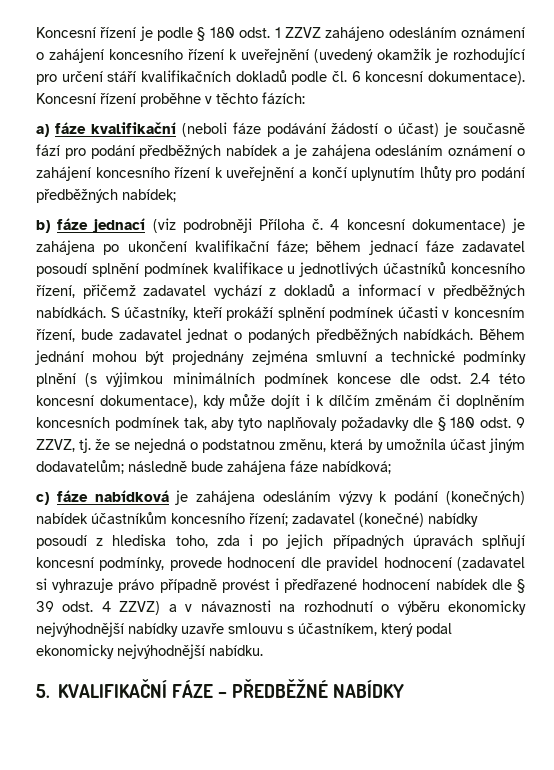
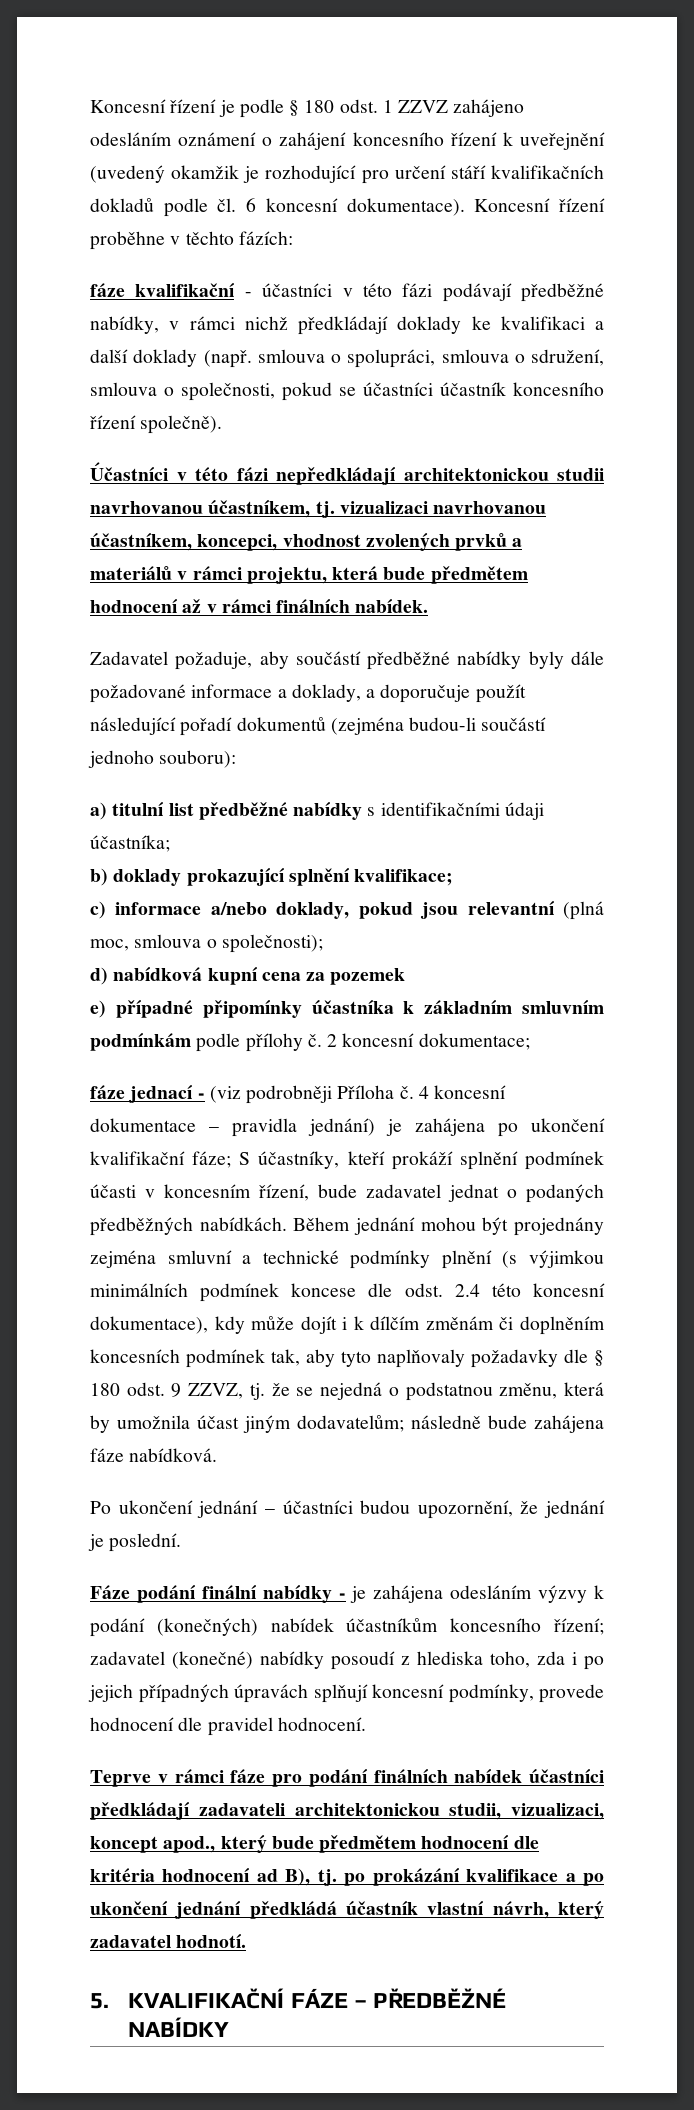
- a) fáze kvalifikační (neboli fáze podávání žádostí o účast) je současně fází pro podání předběžných nabídek a je zahájena odesláním oznámení o zahájení koncesního řízení k uveřejnění a končí uplynutím lhůty pro podání předběžných nabídek;
- b) fáze jednací (viz podrobněji Příloha č.
+ fáze kvalifikační - účastníci v této fázi podávají předběžné nabídky, v rámci nichž předkládají doklady ke kvalifikaci a další doklady (např. smlouva o spolupráci, smlouva o sdružení, smlouva o společnosti, pokud se účastníci účastník koncesního řízení společně).
+ Účastníci v této fázi nepředkládají architektonickou studii navrhovanou účastníkem, tj. vizualizaci navrhovanou účastníkem, koncepci, vhodnost zvolených prvků a materiálů v rámci projektu, která bude předmětem hodnocení až v rámci finálních nabídek.
+ Zadavatel požaduje, aby součástí předběžné nabídky byly dále požadované informace a doklady, a doporučuje použít následující pořadí dokumentů (zejména budou-li součástí jednoho souboru):
+ a) titulní list předběžné nabídky s identifikačními údaji účastníka;
+ b) doklady prokazující splnění kvalifikace;
+ c) informace a/nebo doklady, pokud jsou relevantní (plná moc, smlouva o společnosti);
+ d) nabídková kupní cena za pozemek
+ e) případné připomínky účastníka k základním smluvním podmínkám podle přílohy č. 2 koncesní dokumentace;
+ fáze jednací - (viz podrobněji Příloha č.
- 4 koncesní dokumentace) je zahájena po ukončení kvalifikační fáze; během jednací fáze zadavatel posoudí splnění podmínek kvalifikace u jednotlivých účastníků koncesního řízení, přičemž zadavatel vychází z dokladů a informací v předběžných nabídkách. S účastníky, kteří prokáží splnění podmínek účasti v koncesním řízení, bude zadavatel jednat o podaných předběžných nabídkách.
+ 4 koncesní dokumentace – pravidla jednání) je zahájena po ukončení kvalifikační fáze; S účastníky, kteří prokáží splnění podmínek účasti v koncesním řízení, bude zadavatel jednat o podaných předběžných nabídkách.
- následně bude zahájena fáze nabídková;
- c) fáze nabídková je zahájena odesláním výzvy k podání (konečných) nabídek účastníkům koncesního řízení;
+ následně bude zahájena fáze nabídková.
+ Po ukončení jednání – účastníci budou upozornění, že jednání je poslední.
+ Fáze podání finální nabídky - je zahájena odesláním výzvy k podání (konečných) nabídek účastníkům koncesního řízení;
- zadavatel (konečné) nabídky posoudí z hlediska toho, zda i po jejich případných úpravách splňují koncesní podmínky, provede hodnocení dle pravidel hodnocení (zadavatel si vyhrazuje právo případně provést i předřazené hodnocení nabídek dle § 39 odst. 4 ZZVZ) a v návaznosti na rozhodnutí o výběru ekonomicky nejvýhodnější nabídky uzavře smlouvu s účastníkem, který podal ekonomicky nejvýhodnější nabídku.
+ zadavatel (konečné) nabídky posoudí z hlediska toho, zda i po jejich případných úpravách splňují koncesní podmínky, provede hodnocení dle pravidel hodnocení.
+ Teprve v rámci fáze pro podání finálních nabídek účastníci předkládají zadavateli architektonickou studii, vizualizaci, koncept apod., který bude předmětem hodnocení dle kritéria hodnocení ad B), tj. po prokázání kvalifikace a po ukončení jednání předkládá účastník vlastní návrh, který zadavatel hodnotí.

